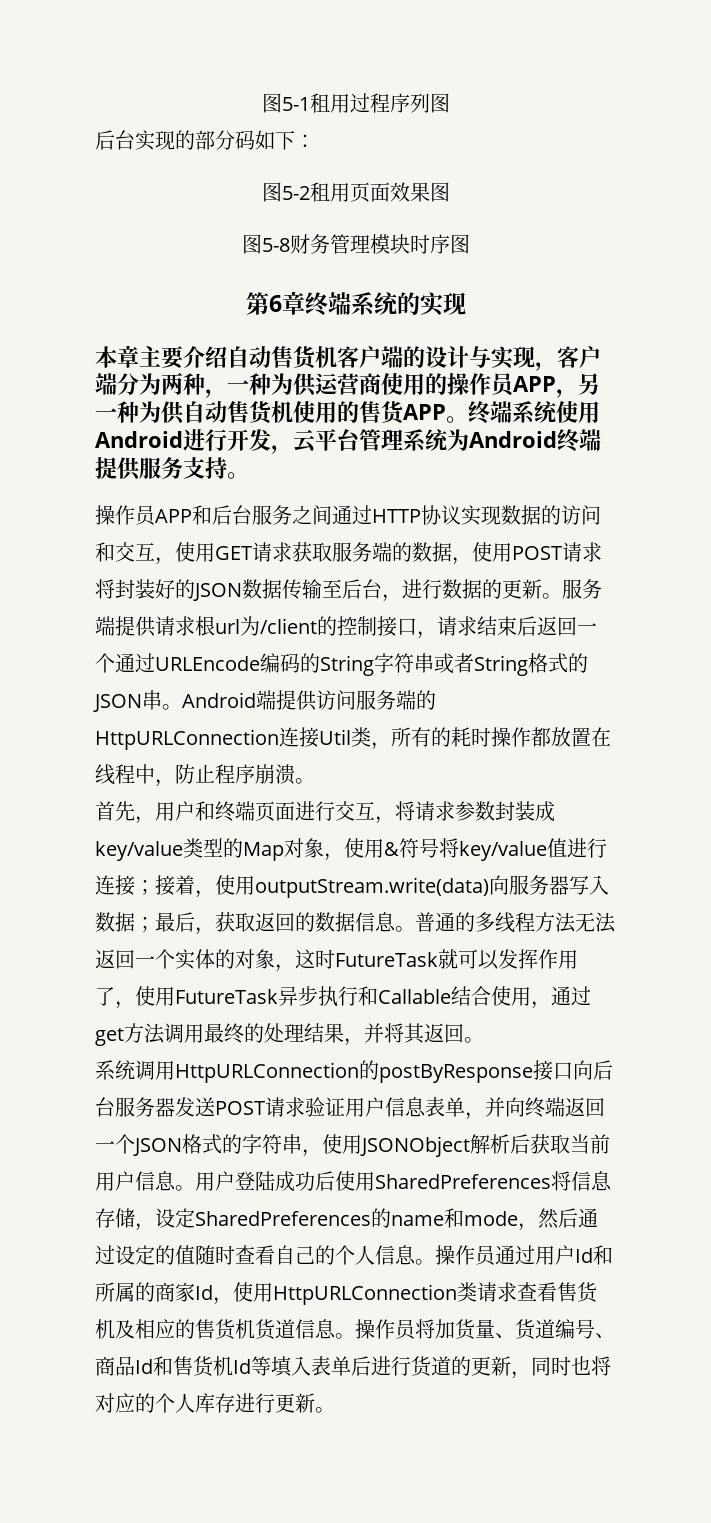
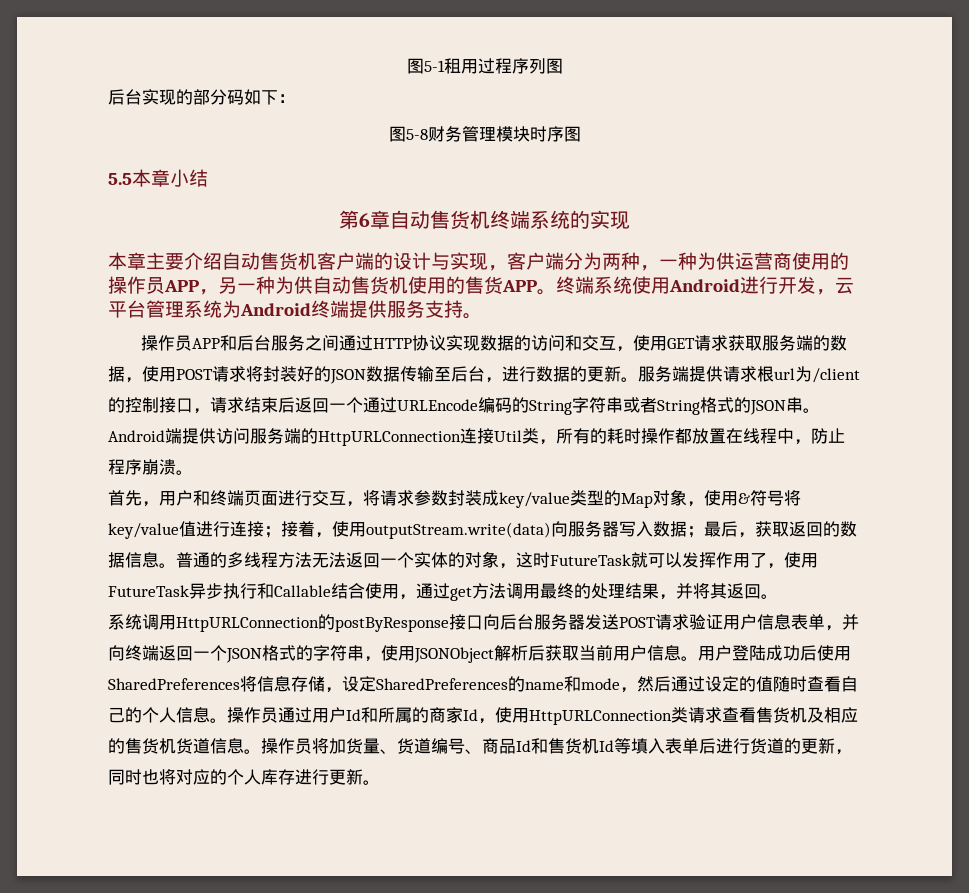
- 图5-2租用页面效果图
+ 5.5本章小结
- 第6章终端系统的实现
+ 第6章自动售货机终端系统的实现

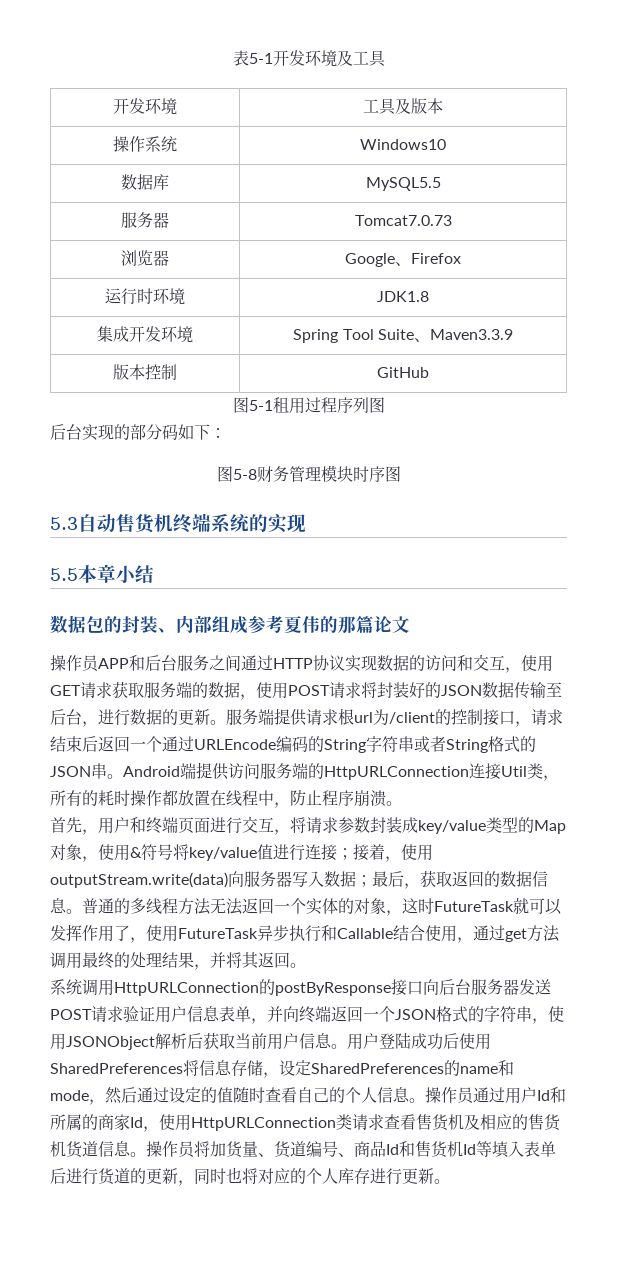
+ 表5-1开发环境及工具
+ 开发环境 | 工具及版本
+ 操作系统 | Windows10
+ 数据库 | MySQL5.5
+ 服务器 | Tomcat7.0.73
+ 浏览器 | Google、Firefox
+ 运行时环境 | JDK1.8
+ 集成开发环境 | Spring Tool Suite、Maven3.3.9
+ 版本控制 | GitHub
- 5.5本章小结
- 第6章自动售货机终端系统的实现
+ 5.3自动售货机终端系统的实现
- 本章主要介绍自动售货机客户端的设计与实现，客户端分为两种，一种为供运营商使用的操作员APP，另一种为供自动售货机使用的售货APP。终端系统使用Android进行开发，云平台管理系统为Android终端提供服务支持。
+ 5.5本章小结
+ 数据包的封装、内部组成参考夏伟的那篇论文

